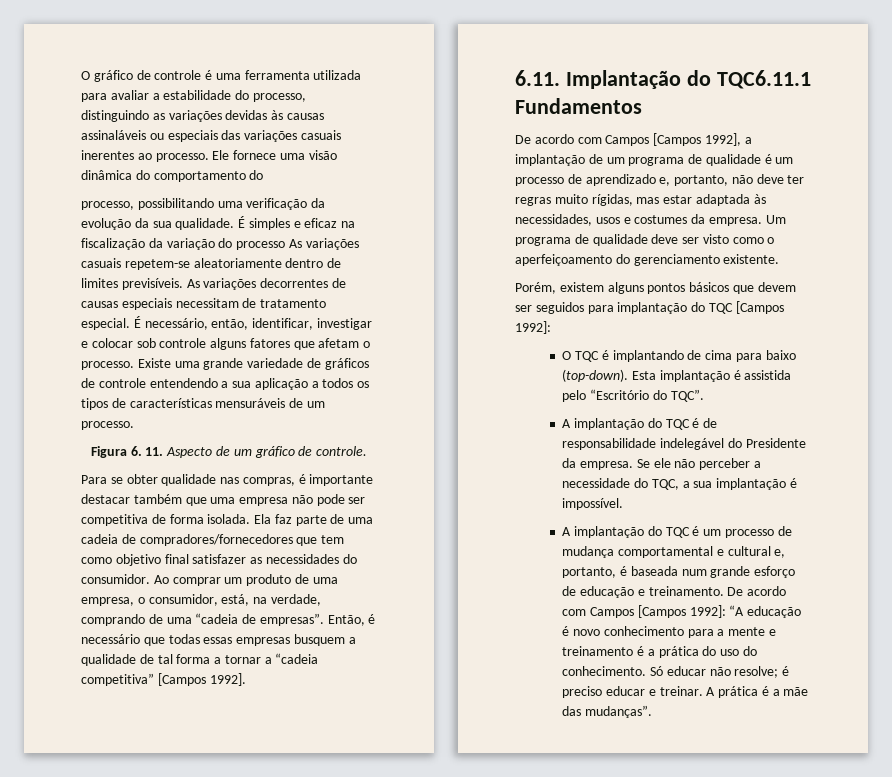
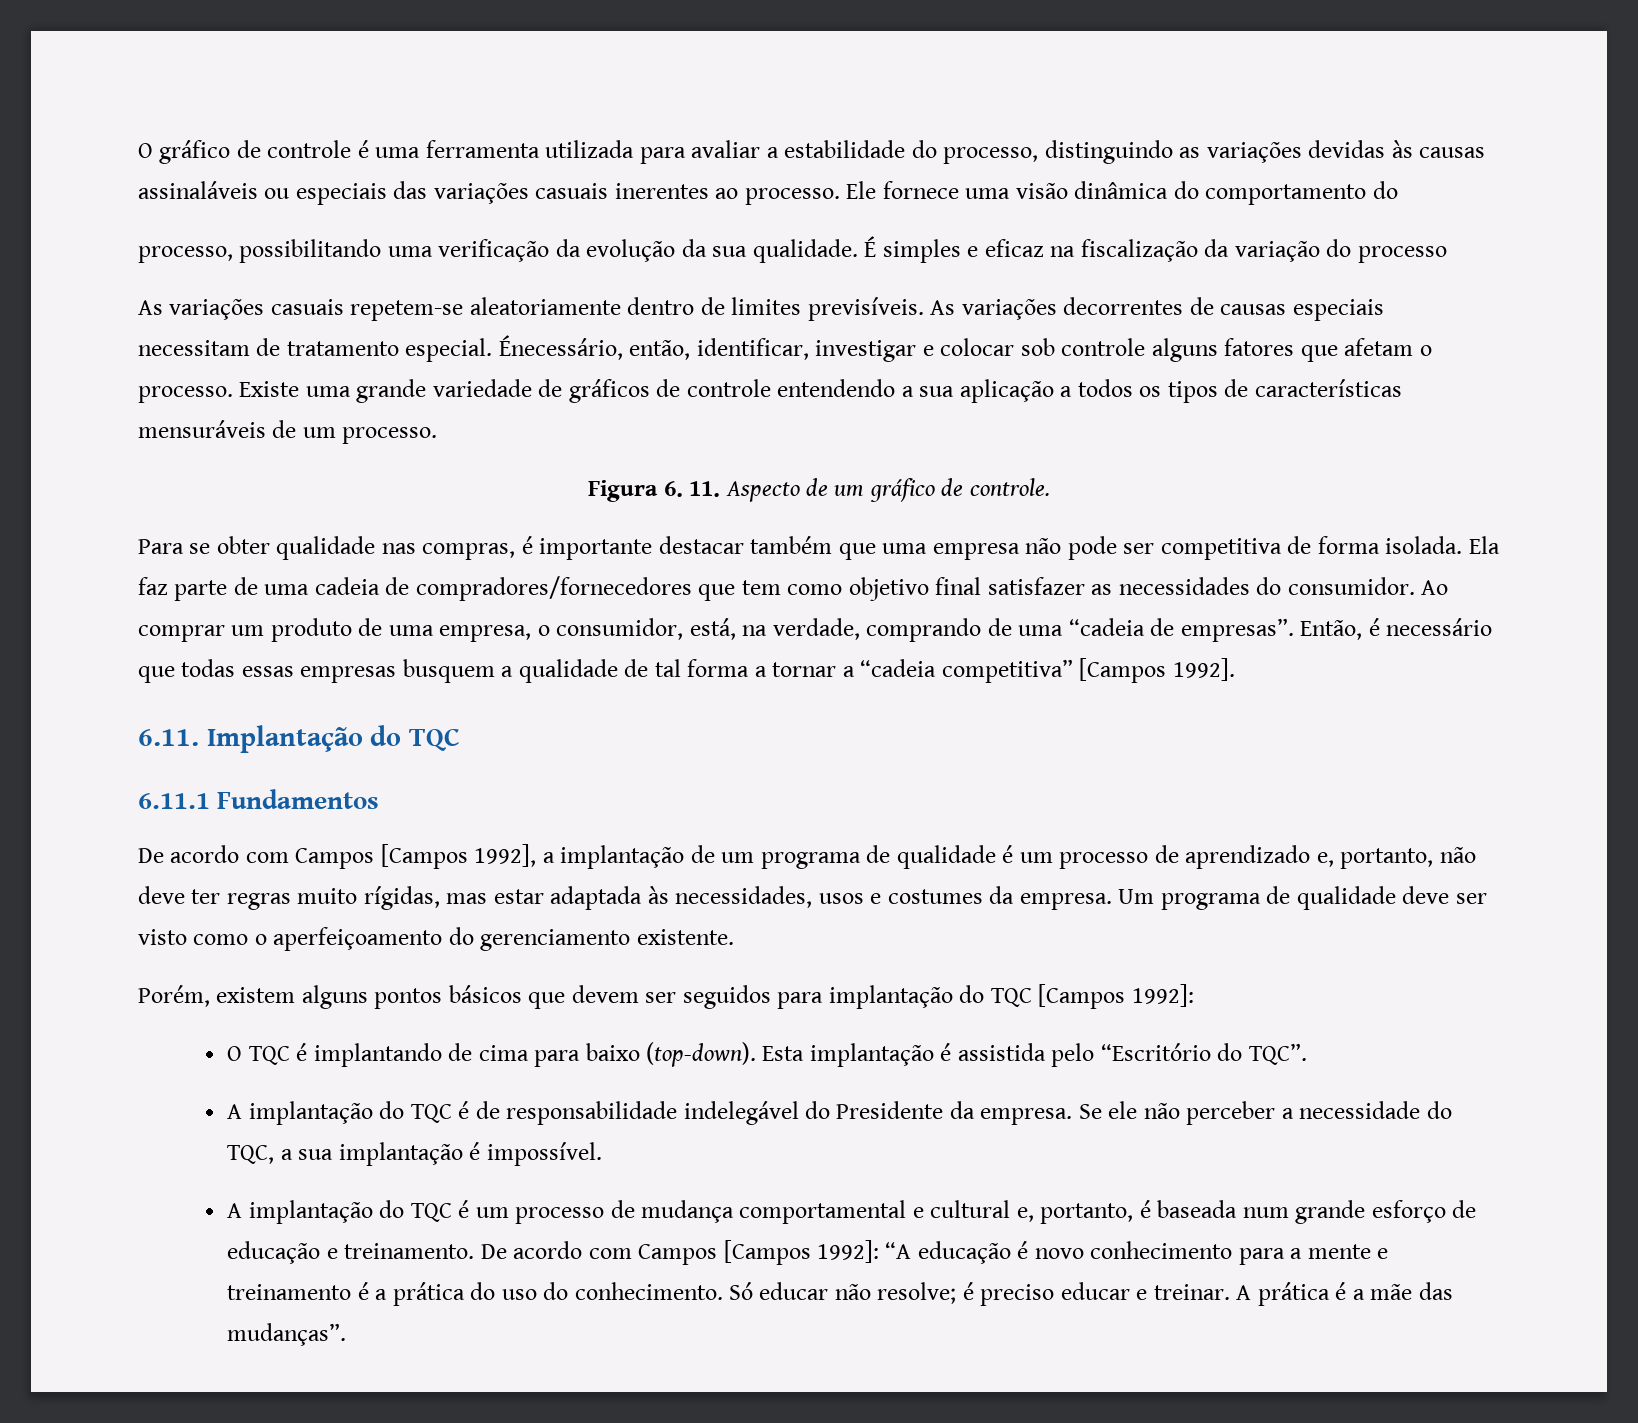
- É simples e eficaz na fiscalização da variação do processo As variações casuais repetem-se aleatoriamente dentro de limites previsíveis.
+ É simples e eficaz na fiscalização da variação do processo
+ As variações casuais repetem-se aleatoriamente dentro de limites previsíveis.
- É necessário, então, identificar, investigar e colocar sob controle alguns fatores que afetam o processo.
+ Énecessário, então, identificar, investigar e colocar sob controle alguns fatores que afetam o processo.
- 6.11. Implantação do TQC6.11.1 Fundamentos
+ 6.11. Implantação do TQC
+ 6.11.1 Fundamentos

